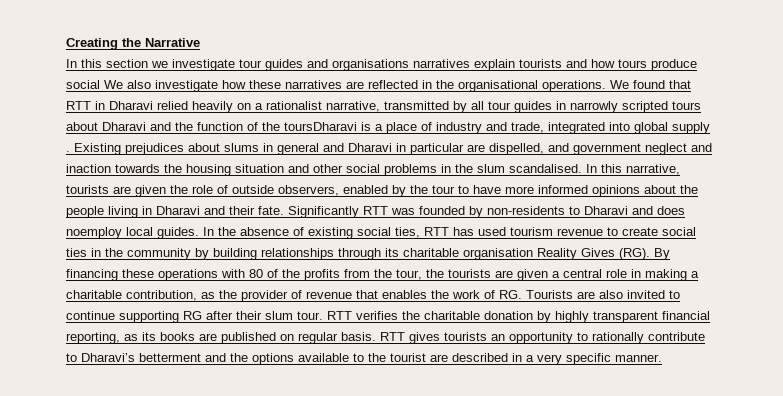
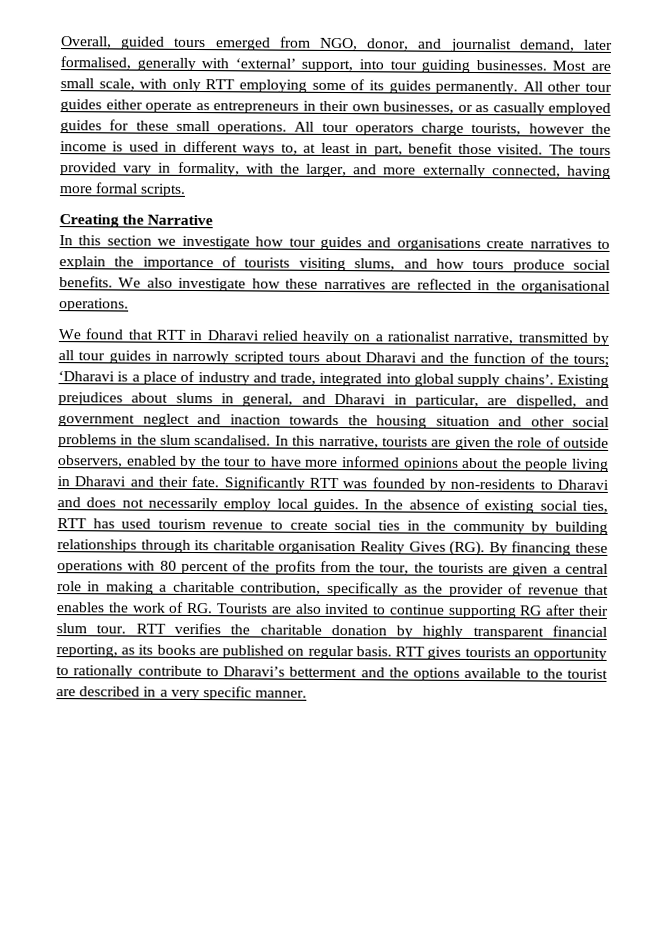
+ Overall, guided tours emerged from NGO, donor, and journalist demand, later formalised, generally with ‘external’ support, into tour guiding businesses. Most are small scale, with only RTT employing some of its guides permanently. All other tour guides either operate as entrepreneurs in their own businesses, or as casually employed guides for these small operations. All tour operators charge tourists, however the income is used in different ways to, at least in part, benefit those visited. The tours provided vary in formality, with the larger, and more externally connected, having more formal scripts.
- In this section we investigate tour guides and organisations narratives explain tourists and how tours produce social We also investigate how these narratives are reflected in the organisational operations. We found that RTT in Dharavi relied heavily on a rationalist narrative, transmitted by all tour guides in narrowly scripted tours about Dharavi and the function of the toursDharavi is a place of industry and trade, integrated into global supply .
+ In this section we investigate how tour guides and organisations create narratives to explain the importance of tourists visiting slums, and how tours produce social benefits. We also investigate how these narratives are reflected in the organisational operations.
+ We found that RTT in Dharavi relied heavily on a rationalist narrative, transmitted by all tour guides in narrowly scripted tours about Dharavi and the function of the tours; ‘Dharavi is a place of industry and trade, integrated into global supply chains’.
- Existing prejudices about slums in general and Dharavi in particular are dispelled, and government neglect and inaction towards the housing situation and other social problems in the slum scandalised.
+ Existing prejudices about slums in general, and Dharavi in particular, are dispelled, and government neglect and inaction towards the housing situation and other social problems in the slum scandalised.
- Significantly RTT was founded by non-residents to Dharavi and does noemploy local guides.
+ Significantly RTT was founded by non-residents to Dharavi and does not necessarily employ local guides.
- In the absence of existing social ties, RTT has used tourism revenue to create social ties in the community by building relationships through its charitable organisation Reality Gives (RG). By financing these operations with 80 of the profits from the tour, the tourists are given a central role in making a charitable contribution, as the provider of revenue that enables the work of RG. Tourists are also invited to continue supporting RG after their slum tour.
+ In the absence of existing social ties, RTT has used tourism revenue to create social ties in the community by building relationships through its charitable organisation Reality Gives (RG). By financing these operations with 80 percent of the profits from the tour, the tourists are given a central role in making a charitable contribution, specifically as the provider of revenue that enables the work of RG. Tourists are also invited to continue supporting RG after their slum tour.

